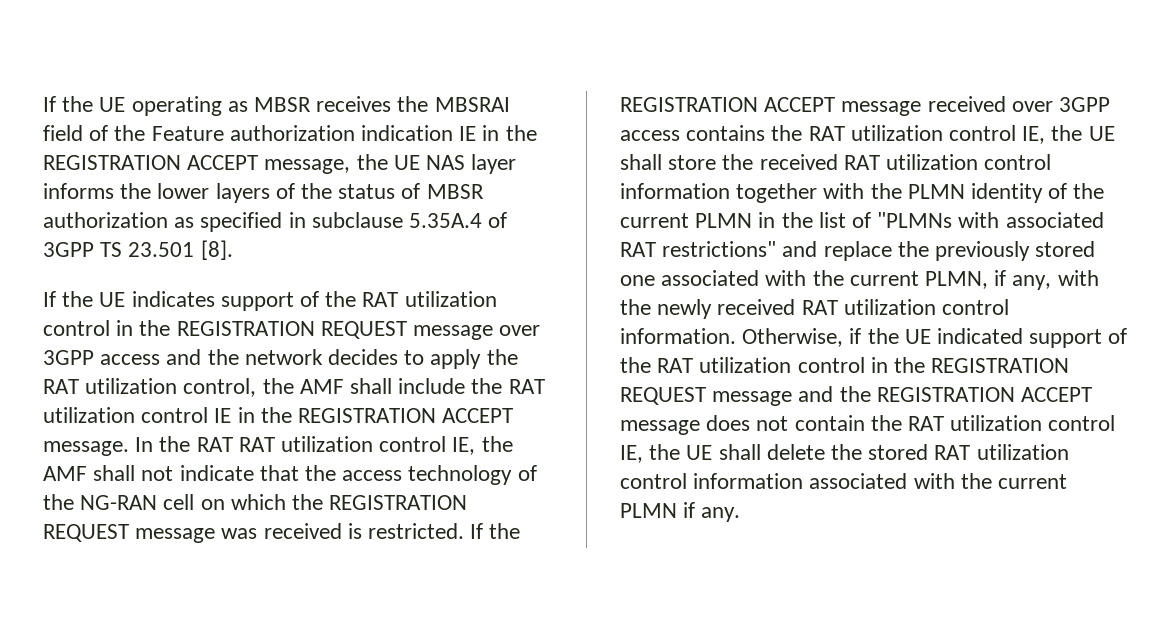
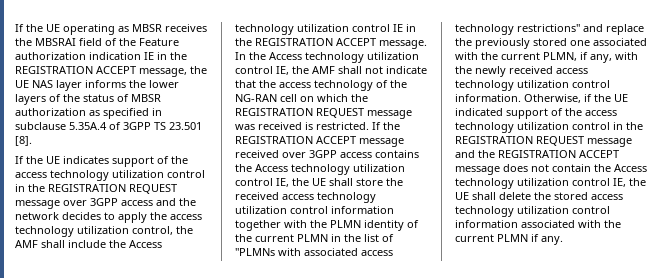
- If the UE indicates support of the RAT utilization control in the REGISTRATION REQUEST message over 3GPP access and the network decides to apply the RAT utilization control, the AMF shall include the RAT utilization control IE in the REGISTRATION ACCEPT message.
+ If the UE indicates support of the access technology utilization control in the REGISTRATION REQUEST message over 3GPP access and the network decides to apply the access technology utilization control, the AMF shall include the Access technology utilization control IE in the REGISTRATION ACCEPT message.
- In the RAT RAT utilization control IE, the AMF shall not indicate that the access technology of the NG-RAN cell on which the REGISTRATION REQUEST message was received is restricted.
+ In the Access technology utilization control IE, the AMF shall not indicate that the access technology of the NG-RAN cell on which the REGISTRATION REQUEST message was received is restricted.
- If the REGISTRATION ACCEPT message received over 3GPP access contains the RAT utilization control IE, the UE shall store the received RAT utilization control information together with the PLMN identity of the current PLMN in the list of "PLMNs with associated RAT restrictions" and replace the previously stored one associated with the current PLMN, if any, with the newly received RAT utilization control information.
+ If the REGISTRATION ACCEPT message received over 3GPP access contains the Access technology utilization control IE, the UE shall store the received access technology utilization control information together with the PLMN identity of the current PLMN in the list of "PLMNs with associated access technology restrictions" and replace the previously stored one associated with the current PLMN, if any, with the newly received access technology utilization control information.
- Otherwise, if the UE indicated support of the RAT utilization control in the REGISTRATION REQUEST message and the REGISTRATION ACCEPT message does not contain the RAT utilization control IE, the UE shall delete the stored RAT utilization control information associated with the current PLMN if any.
+ Otherwise, if the UE indicated support of the access technology utilization control in the REGISTRATION REQUEST message and the REGISTRATION ACCEPT message does not contain the Access technology utilization control IE, the UE shall delete the stored access technology utilization control information associated with the current PLMN if any.

